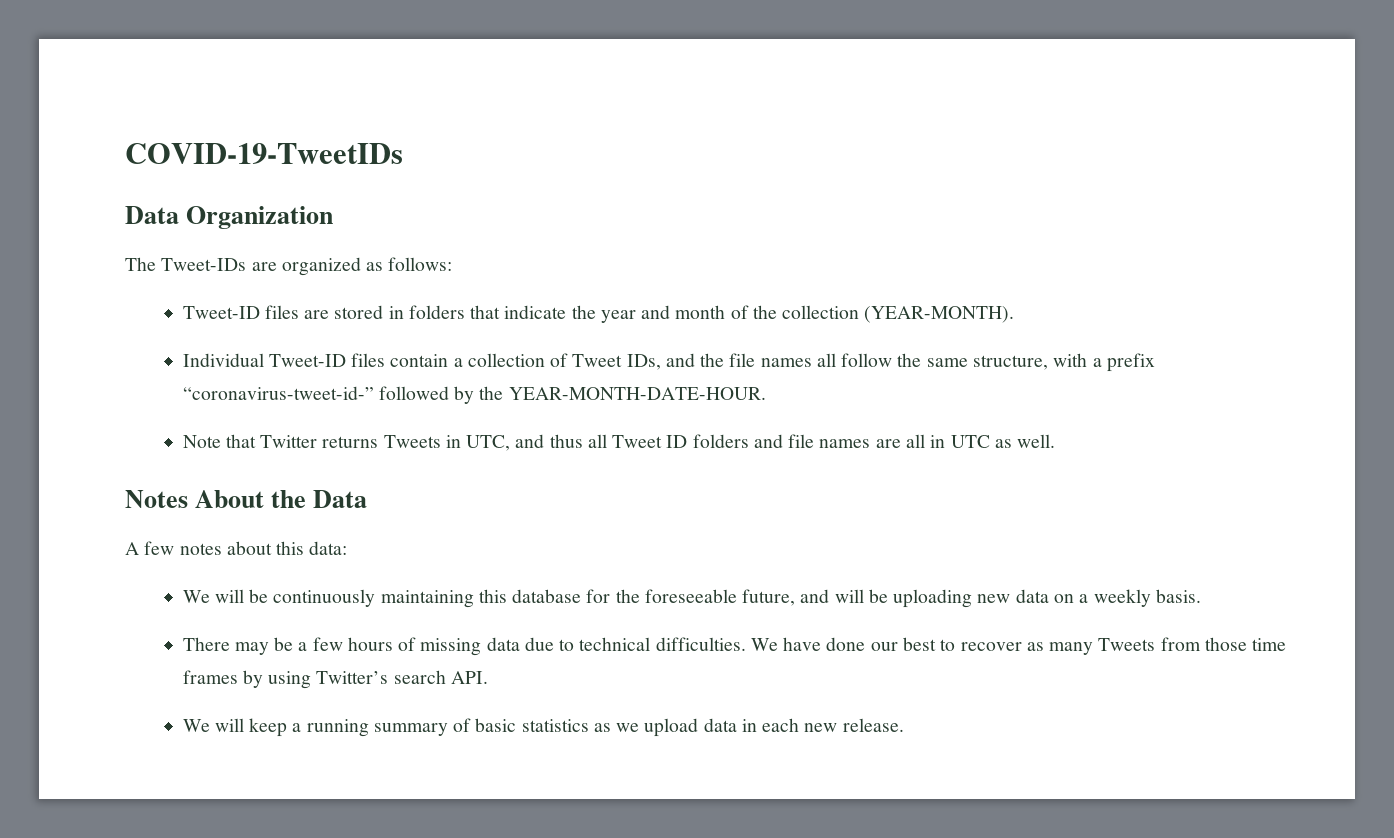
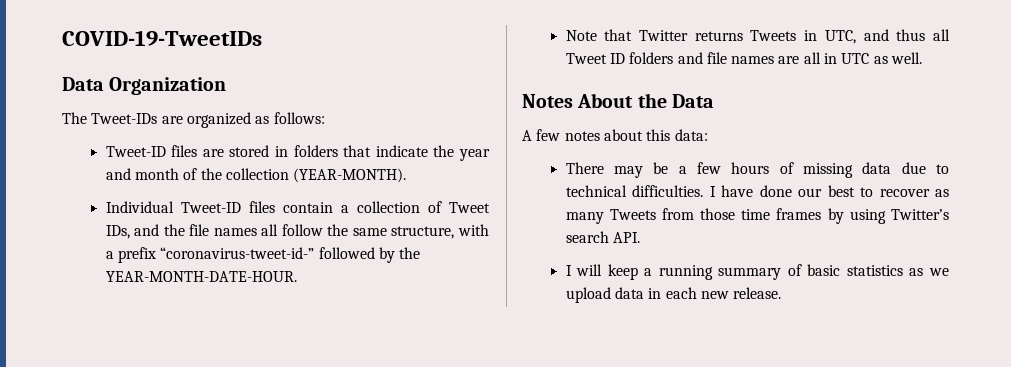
- We will be continuously maintaining this database for the foreseeable future, and will be uploading new data on a weekly basis.
- We have done our best to recover as many Tweets from those time frames by using Twitter’s search API.
+ I have done our best to recover as many Tweets from those time frames by using Twitter’s search API.
- We will keep a running summary of basic statistics as we upload data in each new release.
+ I will keep a running summary of basic statistics as we upload data in each new release.

